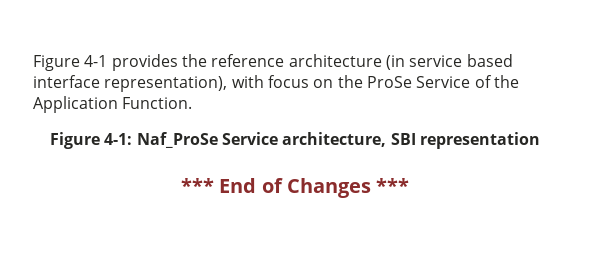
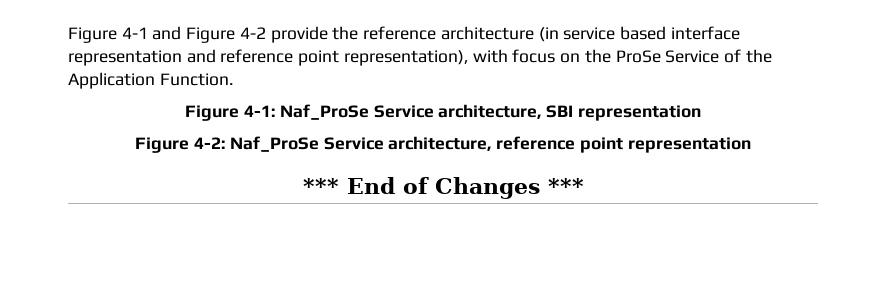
- Figure 4-1 provides the reference architecture (in service based interface representation), with focus on the ProSe Service of the Application Function.
+ Figure 4-1 and Figure 4-2 provide the reference architecture (in service based interface representation and reference point representation), with focus on the ProSe Service of the Application Function.
+ Figure 4-2: Naf_ProSe Service architecture, reference point representation

